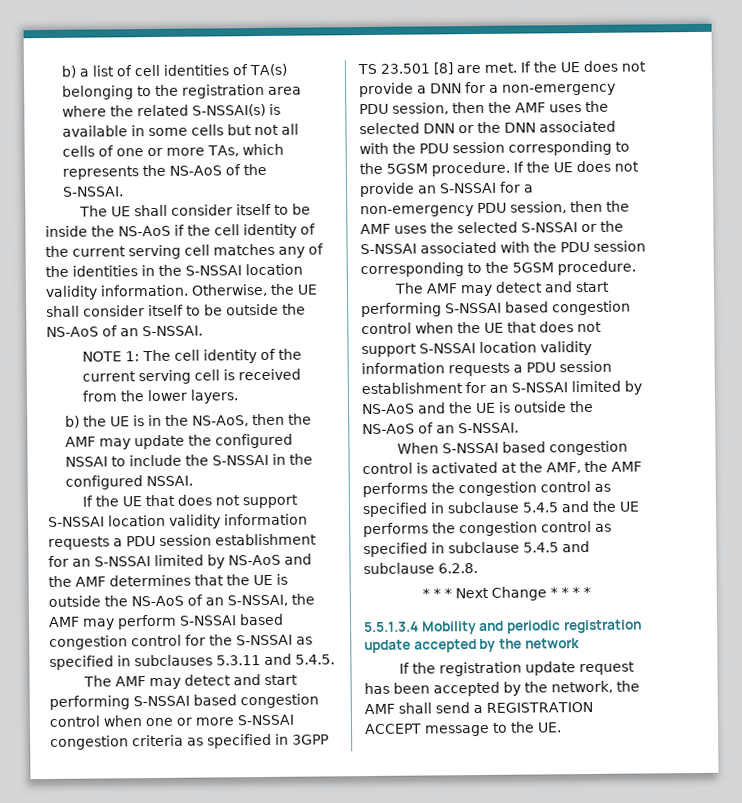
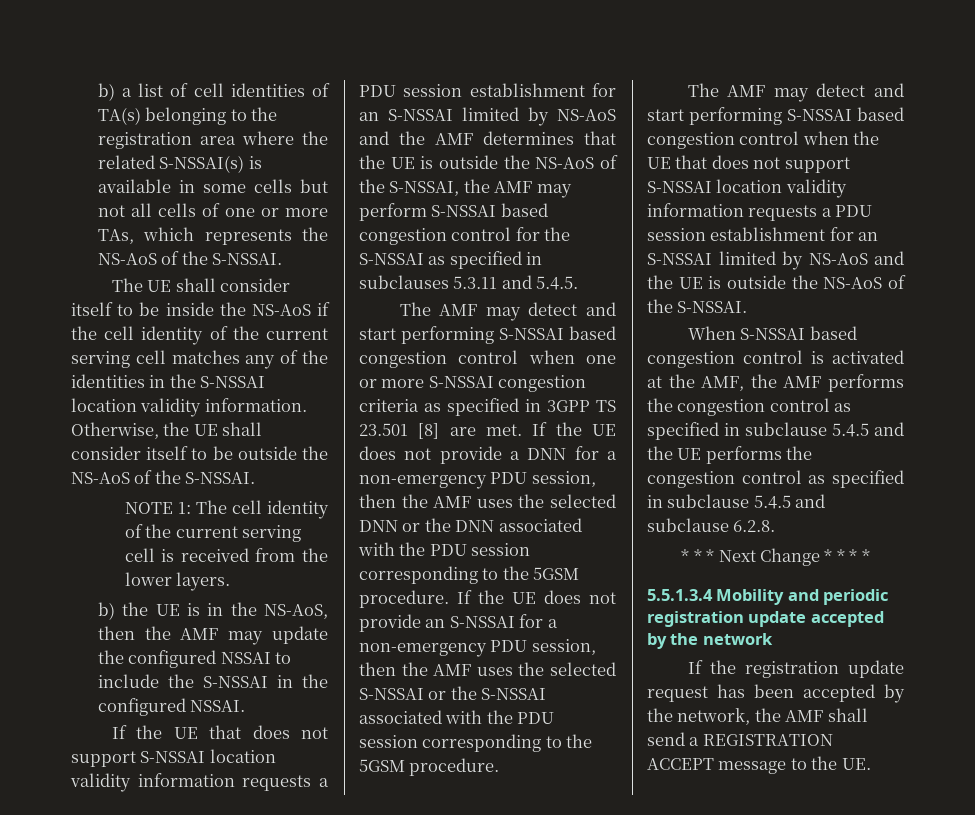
- Otherwise, the UE shall consider itself to be outside the NS-AoS of an S-NSSAI.
+ Otherwise, the UE shall consider itself to be outside the NS-AoS of the S-NSSAI.
- If the UE that does not support S-NSSAI location validity information requests a PDU session establishment for an S-NSSAI limited by NS-AoS and the AMF determines that the UE is outside the NS-AoS of an S-NSSAI, the AMF may perform S-NSSAI based congestion control for the S-NSSAI as specified in subclauses 5.3.11 and 5.4.5.
+ If the UE that does not support S-NSSAI location validity information requests a PDU session establishment for an S-NSSAI limited by NS-AoS and the AMF determines that the UE is outside the NS-AoS of the S-NSSAI, the AMF may perform S-NSSAI based congestion control for the S-NSSAI as specified in subclauses 5.3.11 and 5.4.5.
- The AMF may detect and start performing S-NSSAI based congestion control when the UE that does not support S-NSSAI location validity information requests a PDU session establishment for an S-NSSAI limited by NS-AoS and the UE is outside the NS-AoS of an S-NSSAI.
+ The AMF may detect and start performing S-NSSAI based congestion control when the UE that does not support S-NSSAI location validity information requests a PDU session establishment for an S-NSSAI limited by NS-AoS and the UE is outside the NS-AoS of the S-NSSAI.

